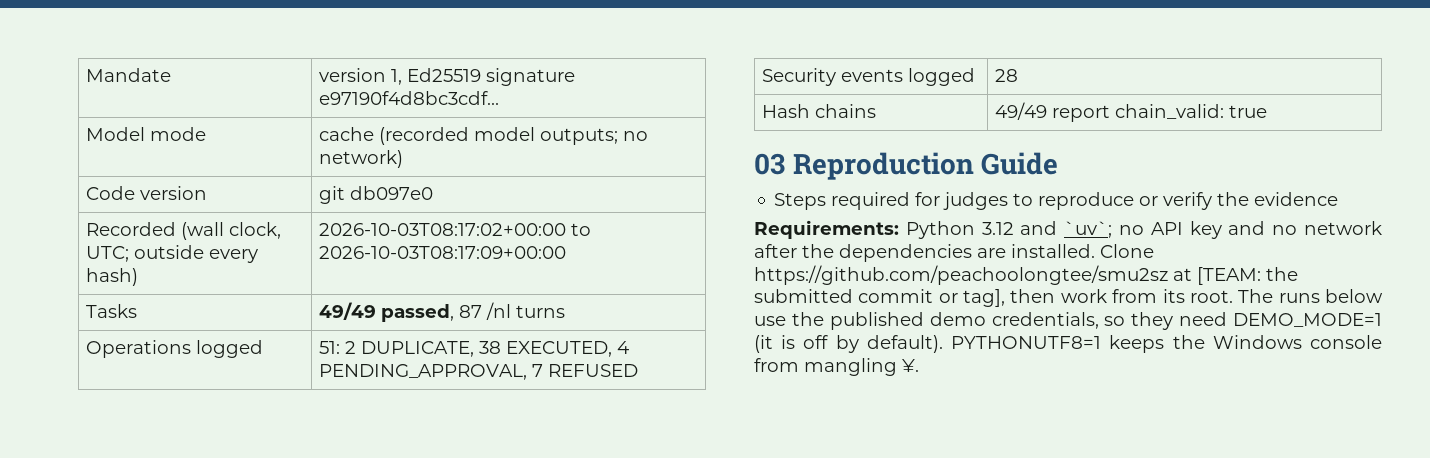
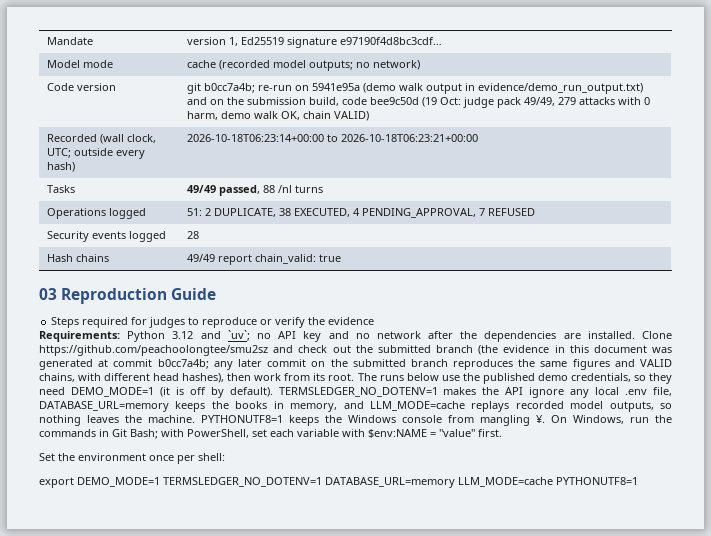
- Code version | git db097e0
+ Code version | git b0cc7a4b; re-run on 5941e95a (demo walk output in evidence/demo_run_output.txt) and on the submission build, code bee9c50d (19 Oct: judge pack 49/49, 279 attacks with 0 harm, demo walk OK, chain VALID)
- Recorded (wall clock, UTC; outside every hash) | 2026-10-03T08:17:02+00:00 to 2026-10-03T08:17:09+00:00
+ Recorded (wall clock, UTC; outside every hash) | 2026-10-18T06:23:14+00:00 to 2026-10-18T06:23:21+00:00
- Tasks | 49/49 passed, 87 /nl turns
+ Tasks | 49/49 passed, 88 /nl turns
- Clone https://github.com/peachoolongtee/smu2sz at [TEAM: the submitted commit or tag], then work from its root.
+ Clone https://github.com/peachoolongtee/smu2sz and check out the submitted branch (the evidence in this document was generated at commit b0cc7a4b; any later commit on the submitted branch reproduces the same figures and VALID chains, with different head hashes), then work from its root.
+ TERMSLEDGER_NO_DOTENV=1 makes the API ignore any local .env file, DATABASE_URL=memory keeps the books in memory, and LLM_MODE=cache replays recorded model outputs, so nothing leaves the machine.
+ On Windows, run the commands in Git Bash; with PowerShell, set each variable with $env:NAME = "value" first.
+ Set the environment once per shell:
+ export DEMO_MODE=1 TERMSLEDGER_NO_DOTENV=1 DATABASE_URL=memory LLM_MODE=cache PYTHONUTF8=1

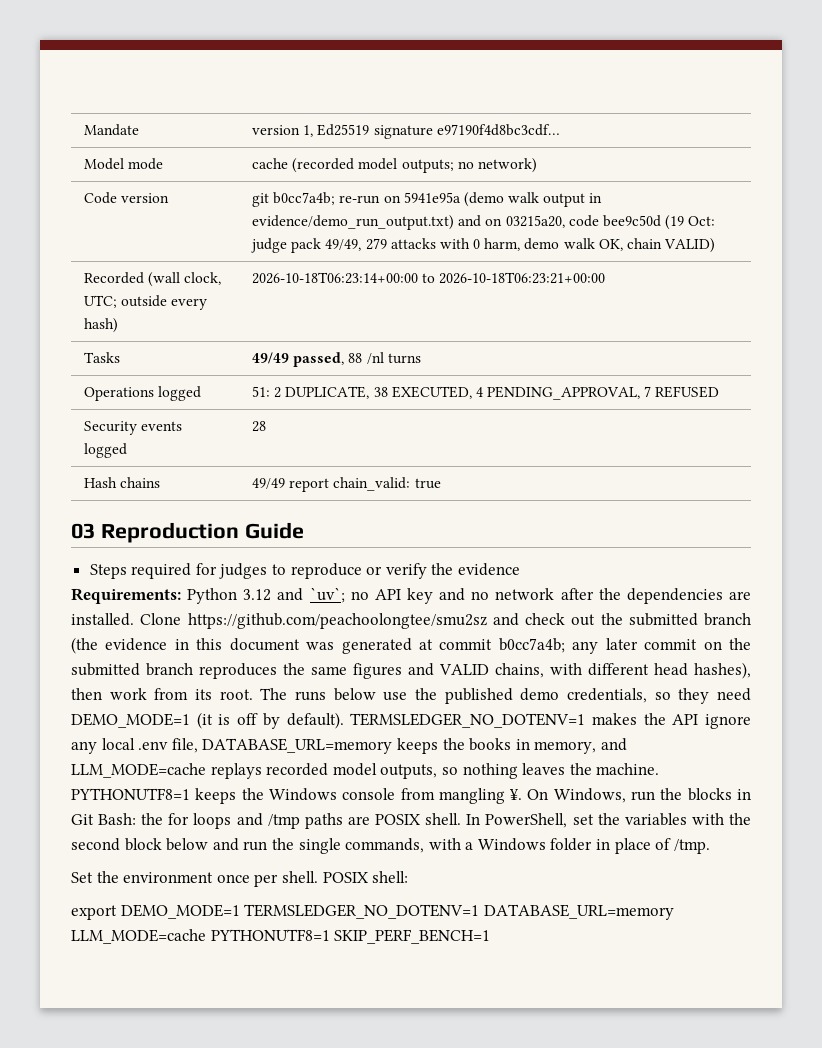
- Code version | git b0cc7a4b; re-run on 5941e95a (demo walk output in evidence/demo_run_output.txt) and on the submission build, code bee9c50d (19 Oct: judge pack 49/49, 279 attacks with 0 harm, demo walk OK, chain VALID)
+ Code version | git b0cc7a4b; re-run on 5941e95a (demo walk output in evidence/demo_run_output.txt) and on 03215a20, code bee9c50d (19 Oct: judge pack 49/49, 279 attacks with 0 harm, demo walk OK, chain VALID)
- On Windows, run the commands in Git Bash; with PowerShell, set each variable with $env:NAME = "value" first.
+ On Windows, run the blocks in Git Bash: the for loops and /tmp paths are POSIX shell. In PowerShell, set the variables with the second block below and run the single commands, with a Windows folder in place of /tmp.
- Set the environment once per shell:
+ Set the environment once per shell. POSIX shell:
- export DEMO_MODE=1 TERMSLEDGER_NO_DOTENV=1 DATABASE_URL=memory LLM_MODE=cache PYTHONUTF8=1
+ export DEMO_MODE=1 TERMSLEDGER_NO_DOTENV=1 DATABASE_URL=memory LLM_MODE=cache PYTHONUTF8=1 SKIP_PERF_BENCH=1

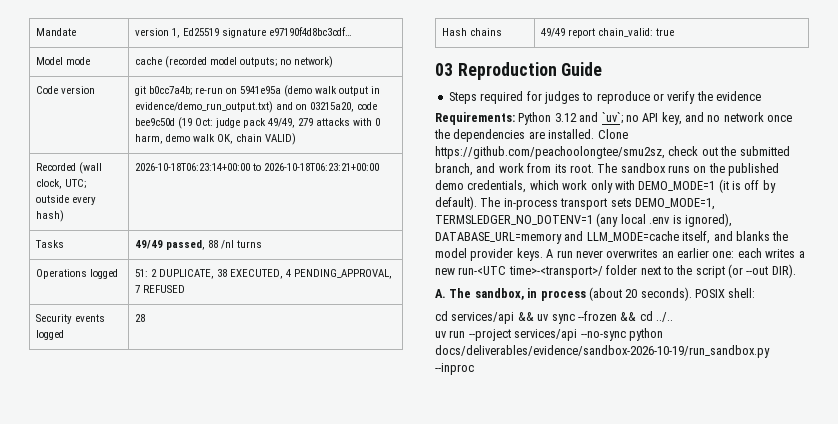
- Requirements: Python 3.12 and `uv`; no API key and no network after the dependencies are installed.
+ Requirements: Python 3.12 and `uv`; no API key, and no network once the dependencies are installed.
- Clone https://github.com/peachoolongtee/smu2sz and check out the submitted branch (the evidence in this document was generated at commit b0cc7a4b; any later commit on the submitted branch reproduces the same figures and VALID chains, with different head hashes), then work from its root.
+ Clone https://github.com/peachoolongtee/smu2sz, check out the submitted branch, and work from its root.
- The runs below use the published demo credentials, so they need DEMO_MODE=1 (it is off by default).
+ The sandbox runs on the published demo credentials, which work only with DEMO_MODE=1 (it is off by default).
- TERMSLEDGER_NO_DOTENV=1 makes the API ignore any local .env file, DATABASE_URL=memory keeps the books in memory, and LLM_MODE=cache replays recorded model outputs, so nothing leaves the machine. PYTHONUTF8=1 keeps the Windows console from mangling ¥. On Windows, run the blocks in Git Bash: the for loops and /tmp paths are POSIX shell. In PowerShell, set the variables with the second block below and run the single commands, with a Windows folder in place of /tmp.
- Set the environment once per shell. POSIX shell:
- export DEMO_MODE=1 TERMSLEDGER_NO_DOTENV=1 DATABASE_URL=memory LLM_MODE=cache PYTHONUTF8=1 SKIP_PERF_BENCH=1
+ The in-process transport sets DEMO_MODE=1, TERMSLEDGER_NO_DOTENV=1 (any local .env is ignored), DATABASE_URL=memory and LLM_MODE=cache itself, and blanks the model provider keys. A run never overwrites an earlier one: each writes a new run-<UTC time>-<transport>/ folder next to the script (or --out DIR).
+ A. The sandbox, in process (about 20 seconds). POSIX shell:
+ cd services/api && uv sync --frozen && cd ../..
+ uv run --project services/api --no-sync python docs/deliverables/evidence/sandbox-2026-10-19/run_sandbox.py --inproc

